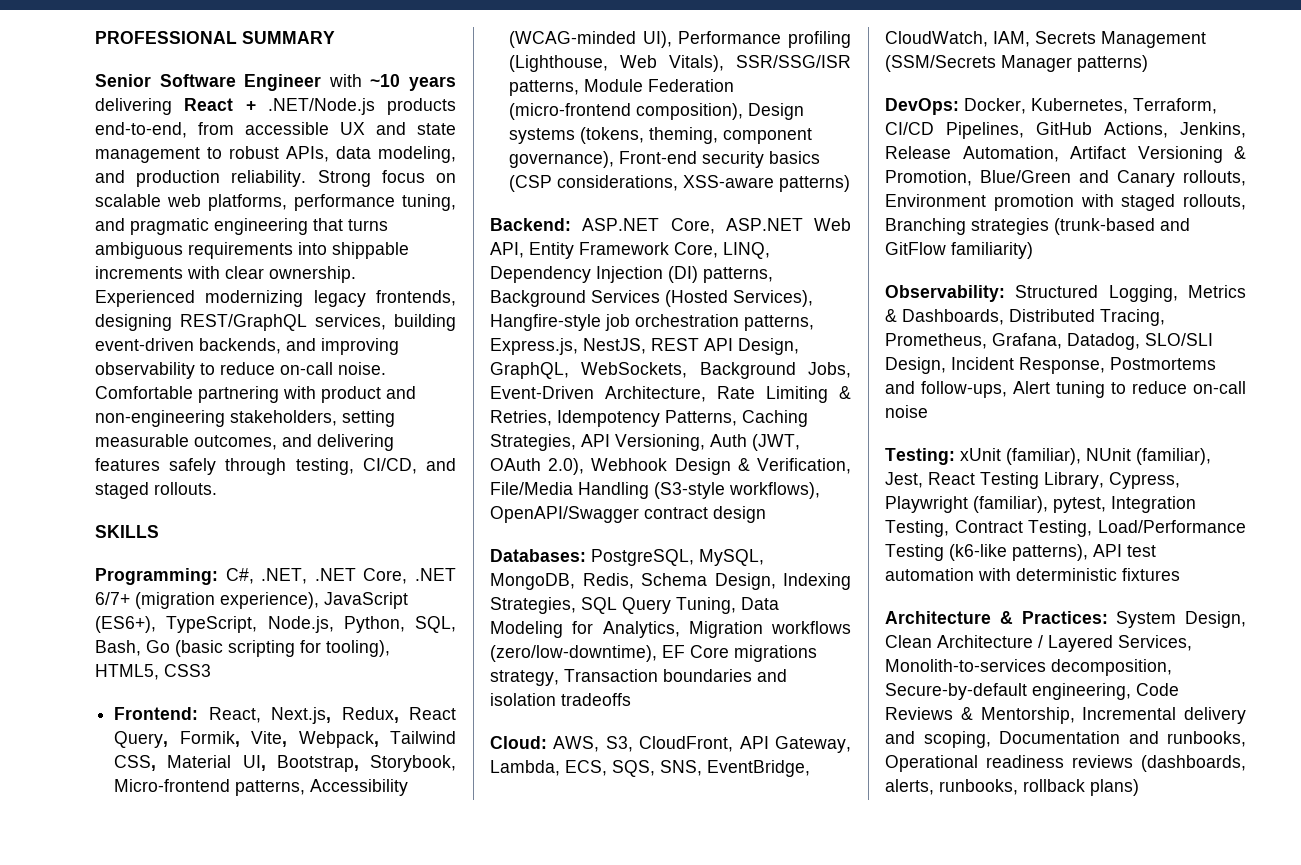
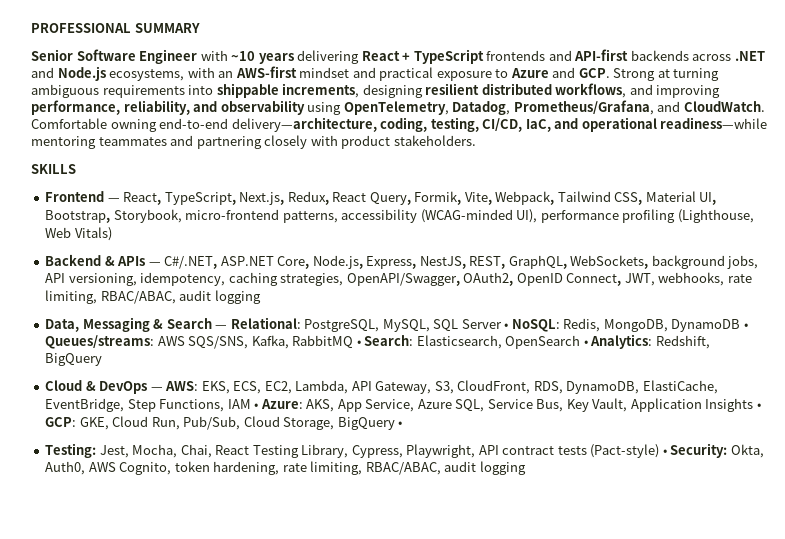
- Senior Software Engineer with ~10 years delivering React + .NET/Node.js products end-to-end, from accessible UX and state management to robust APIs, data modeling, and production reliability. Strong focus on scalable web platforms, performance tuning, and pragmatic engineering that turns ambiguous requirements into shippable increments with clear ownership. Experienced modernizing legacy frontends, designing REST/GraphQL services, building event-driven backends, and improving observability to reduce on-call noise. Comfortable partnering with product and non-engineering stakeholders, setting measurable outcomes, and delivering features safely through testing, CI/CD, and staged rollouts.
+ Senior Software Engineer with ~10 years delivering React + TypeScript frontends and API-first backends across .NET and Node.js ecosystems, with an AWS-first mindset and practical exposure to Azure and GCP. Strong at turning ambiguous requirements into shippable increments, designing resilient distributed workflows, and improving performance, reliability, and observability using OpenTelemetry, Datadog, Prometheus/Grafana, and CloudWatch. Comfortable owning end-to-end delivery—architecture, coding, testing, CI/CD, IaC, and operational readiness—while mentoring teammates and partnering closely with product stakeholders.
  SKILLS
- Programming: C#, .NET, .NET Core, .NET 6/7+ (migration experience), JavaScript (ES6+), TypeScript, Node.js, Python, SQL, Bash, Go (basic scripting for tooling), HTML5, CSS3
- Frontend: React, Next.js, Redux, React Query, Formik, Vite, Webpack, Tailwind CSS, Material UI, Bootstrap, Storybook, Micro-frontend patterns, Accessibility (WCAG-minded UI), Performance profiling (Lighthouse, Web Vitals), SSR/SSG/ISR patterns, Module Federation (micro-frontend composition), Design systems (tokens, theming, component governance), Front-end security basics (CSP considerations, XSS-aware patterns)
- Backend: ASP.NET Core, ASP.NET Web API, Entity Framework Core, LINQ, Dependency Injection (DI) patterns, Background Services (Hosted Services), Hangfire-style job orchestration patterns, Express.js, NestJS, REST API Design, GraphQL, WebSockets, Background Jobs, Event-Driven Architecture, Rate Limiting & Retries, Idempotency Patterns, Caching Strategies, API Versioning, Auth (JWT, OAuth 2.0), Webhook Design & Verification, File/Media Handling (S3-style workflows), OpenAPI/Swagger contract design
- Databases: PostgreSQL, MySQL, MongoDB, Redis, Schema Design, Indexing Strategies, SQL Query Tuning, Data Modeling for Analytics, Migration workflows (zero/low-downtime), EF Core migrations strategy, Transaction boundaries and isolation tradeoffs
- Cloud: AWS, S3, CloudFront, API Gateway, Lambda, ECS, SQS, SNS, EventBridge, CloudWatch, IAM, Secrets Management (SSM/Secrets Manager patterns)
- DevOps: Docker, Kubernetes, Terraform, CI/CD Pipelines, GitHub Actions, Jenkins, Release Automation, Artifact Versioning & Promotion, Blue/Green and Canary rollouts, Environment promotion with staged rollouts, Branching strategies (trunk-based and GitFlow familiarity)
- Observability: Structured Logging, Metrics & Dashboards, Distributed Tracing, Prometheus, Grafana, Datadog, SLO/SLI Design, Incident Response, Postmortems and follow-ups, Alert tuning to reduce on-call noise
- Testing: xUnit (familiar), NUnit (familiar), Jest, React Testing Library, Cypress, Playwright (familiar), pytest, Integration Testing, Contract Testing, Load/Performance Testing (k6-like patterns), API test automation with deterministic fixtures
- Architecture & Practices: System Design, Clean Architecture / Layered Services, Monolith-to-services decomposition, Secure-by-default engineering, Code Reviews & Mentorship, Incremental delivery and scoping, Documentation and runbooks, Operational readiness reviews (dashboards, alerts, runbooks, rollback plans)
+ Frontend — React, TypeScript, Next.js, Redux, React Query, Formik, Vite, Webpack, Tailwind CSS, Material UI, Bootstrap, Storybook, micro-frontend patterns, accessibility (WCAG-minded UI), performance profiling (Lighthouse, Web Vitals)
+ Backend & APIs — C#/.NET, ASP.NET Core, Node.js, Express, NestJS, REST, GraphQL, WebSockets, background jobs, API versioning, idempotency, caching strategies, OpenAPI/Swagger, OAuth2, OpenID Connect, JWT, webhooks, rate limiting, RBAC/ABAC, audit logging
+ Data, Messaging & Search — Relational: PostgreSQL, MySQL, SQL Server • NoSQL: Redis, MongoDB, DynamoDB • Queues/streams: AWS SQS/SNS, Kafka, RabbitMQ • Search: Elasticsearch, OpenSearch • Analytics: Redshift, BigQuery
+ Cloud & DevOps — AWS: EKS, ECS, EC2, Lambda, API Gateway, S3, CloudFront, RDS, DynamoDB, ElastiCache, EventBridge, Step Functions, IAM • Azure: AKS, App Service, Azure SQL, Service Bus, Key Vault, Application Insights • GCP: GKE, Cloud Run, Pub/Sub, Cloud Storage, BigQuery •
+ Testing: Jest, Mocha, Chai, React Testing Library, Cypress, Playwright, API contract tests (Pact-style) • Security: Okta, Auth0, AWS Cognito, token hardening, rate limiting, RBAC/ABAC, audit logging

